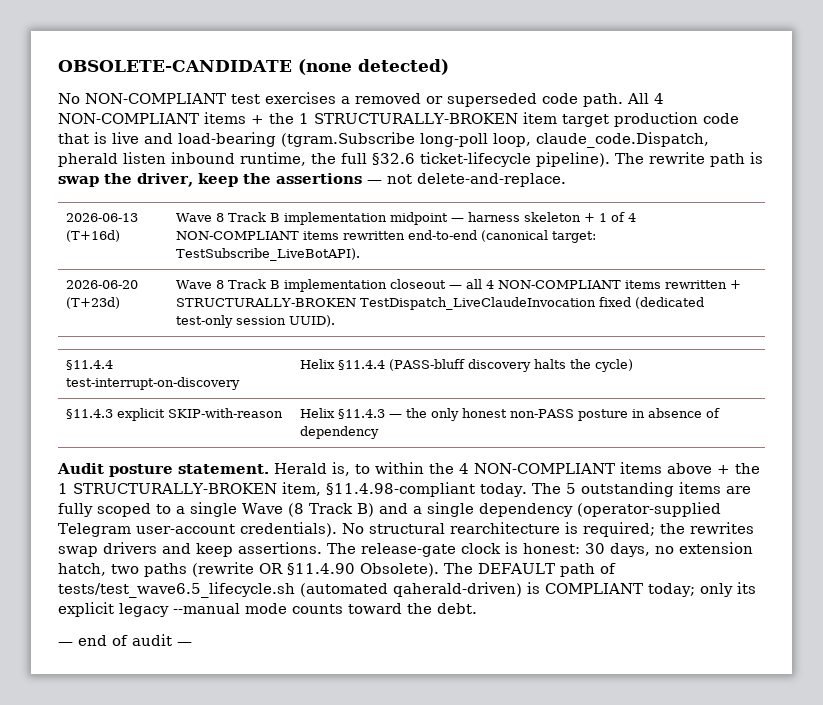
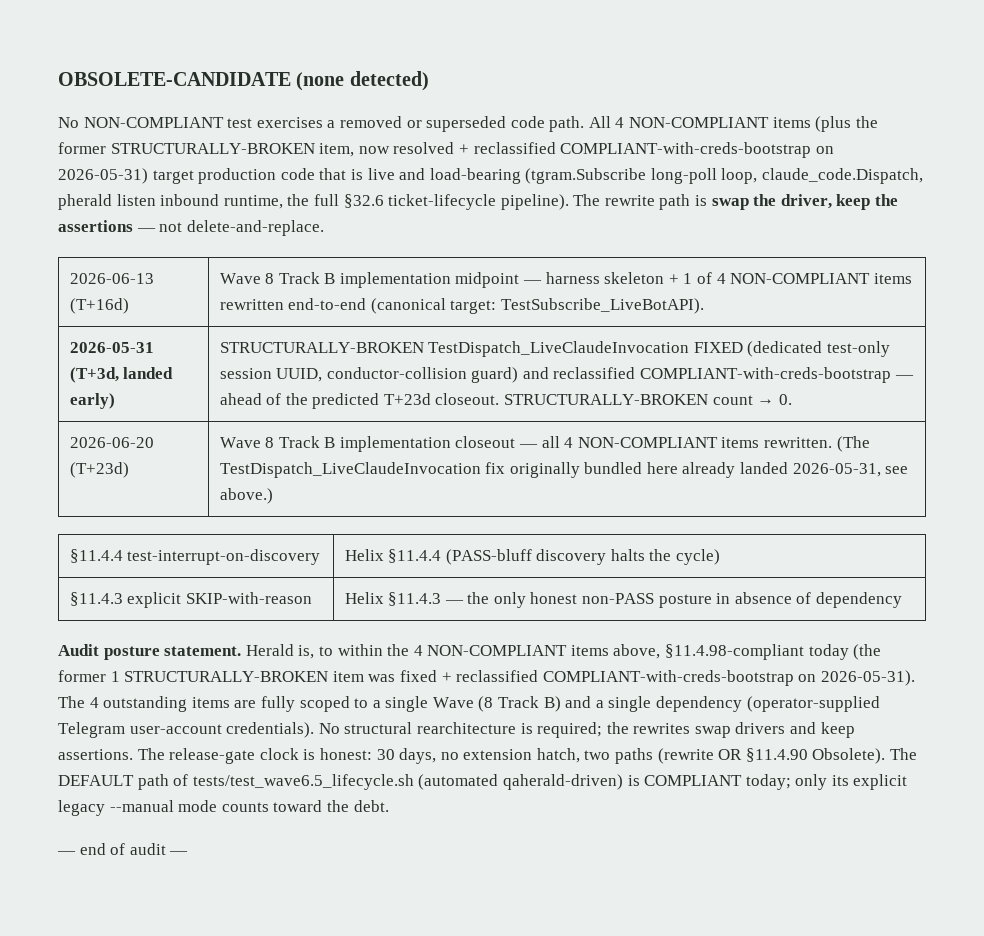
- All 4 NON-COMPLIANT items + the 1 STRUCTURALLY-BROKEN item target production code that is live and load-bearing (tgram.Subscribe long-poll loop, claude_code.Dispatch, pherald listen inbound runtime, the full §32.6 ticket-lifecycle pipeline).
+ All 4 NON-COMPLIANT items (plus the former STRUCTURALLY-BROKEN item, now resolved + reclassified COMPLIANT-with-creds-bootstrap on 2026-05-31) target production code that is live and load-bearing (tgram.Subscribe long-poll loop, claude_code.Dispatch, pherald listen inbound runtime, the full §32.6 ticket-lifecycle pipeline).
+ 2026-05-31 (T+3d, landed early) | STRUCTURALLY-BROKEN TestDispatch_LiveClaudeInvocation FIXED (dedicated test-only session UUID, conductor-collision guard) and reclassified COMPLIANT-with-creds-bootstrap — ahead of the predicted T+23d closeout. STRUCTURALLY-BROKEN count → 0.
- 2026-06-20 (T+23d) | Wave 8 Track B implementation closeout — all 4 NON-COMPLIANT items rewritten + STRUCTURALLY-BROKEN TestDispatch_LiveClaudeInvocation fixed (dedicated test-only session UUID).
+ 2026-06-20 (T+23d) | Wave 8 Track B implementation closeout — all 4 NON-COMPLIANT items rewritten. (The TestDispatch_LiveClaudeInvocation fix originally bundled here already landed 2026-05-31, see above.)
- Herald is, to within the 4 NON-COMPLIANT items above + the 1 STRUCTURALLY-BROKEN item, §11.4.98-compliant today. The 5 outstanding items are fully scoped to a single Wave (8 Track B) and a single dependency (operator-supplied Telegram user-account credentials).
+ Herald is, to within the 4 NON-COMPLIANT items above, §11.4.98-compliant today (the former 1 STRUCTURALLY-BROKEN item was fixed + reclassified COMPLIANT-with-creds-bootstrap on 2026-05-31). The 4 outstanding items are fully scoped to a single Wave (8 Track B) and a single dependency (operator-supplied Telegram user-account credentials).

